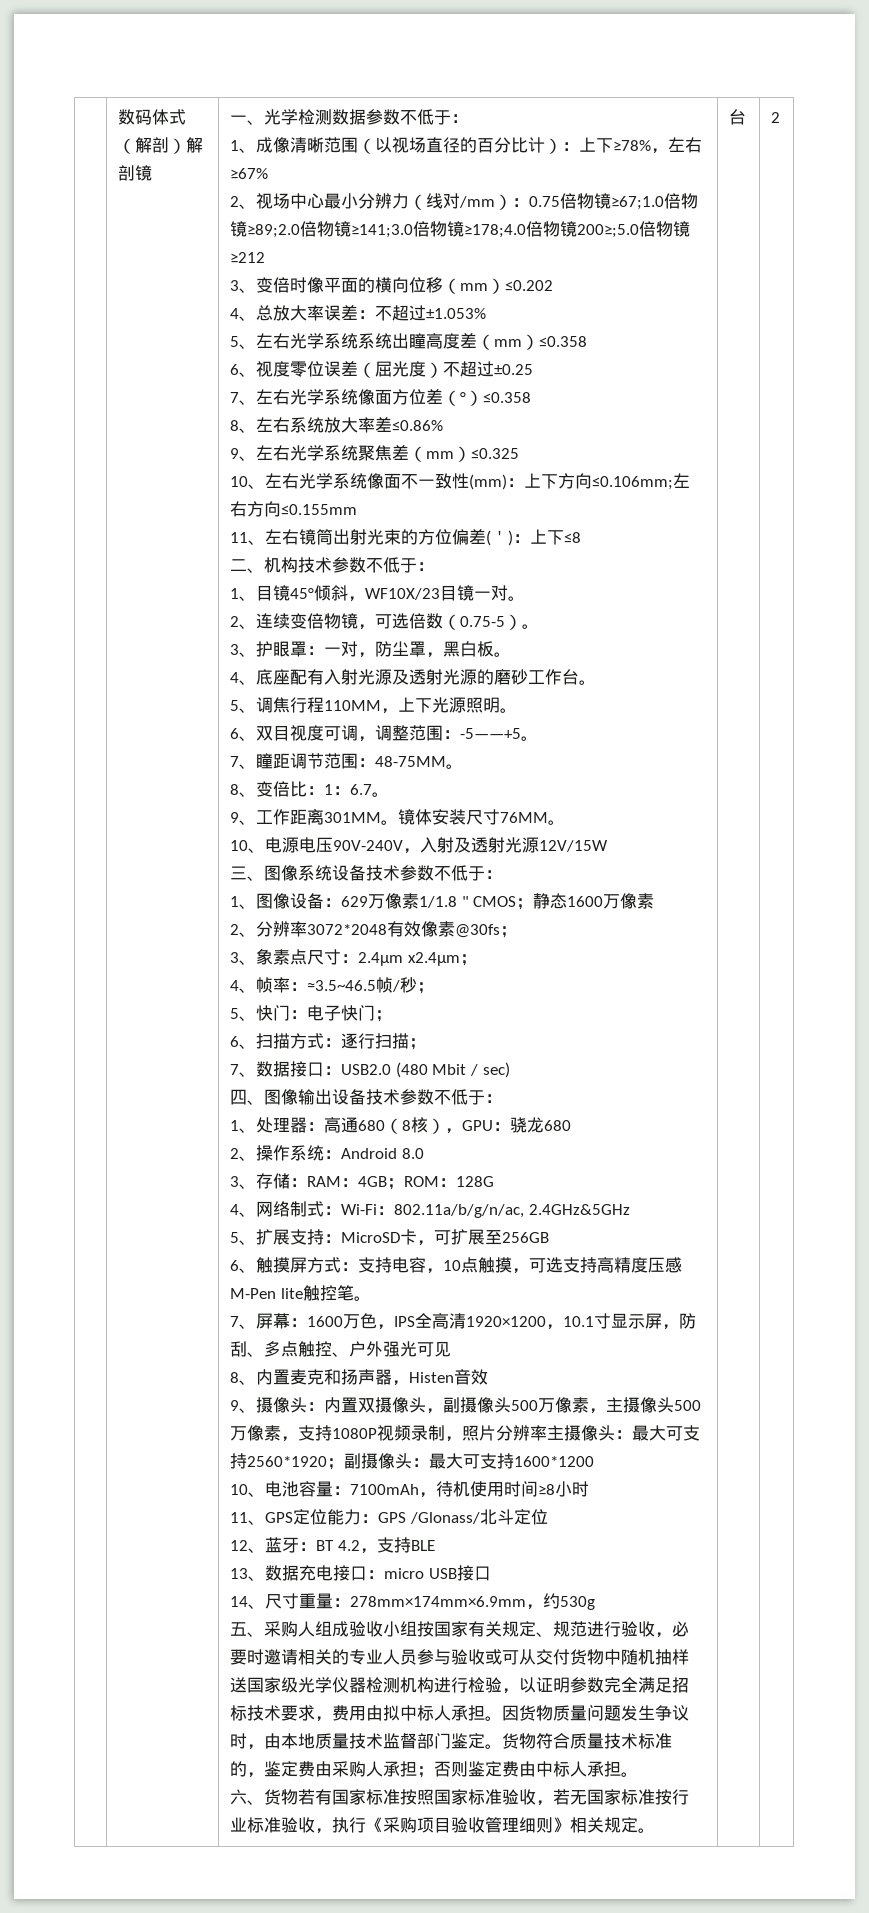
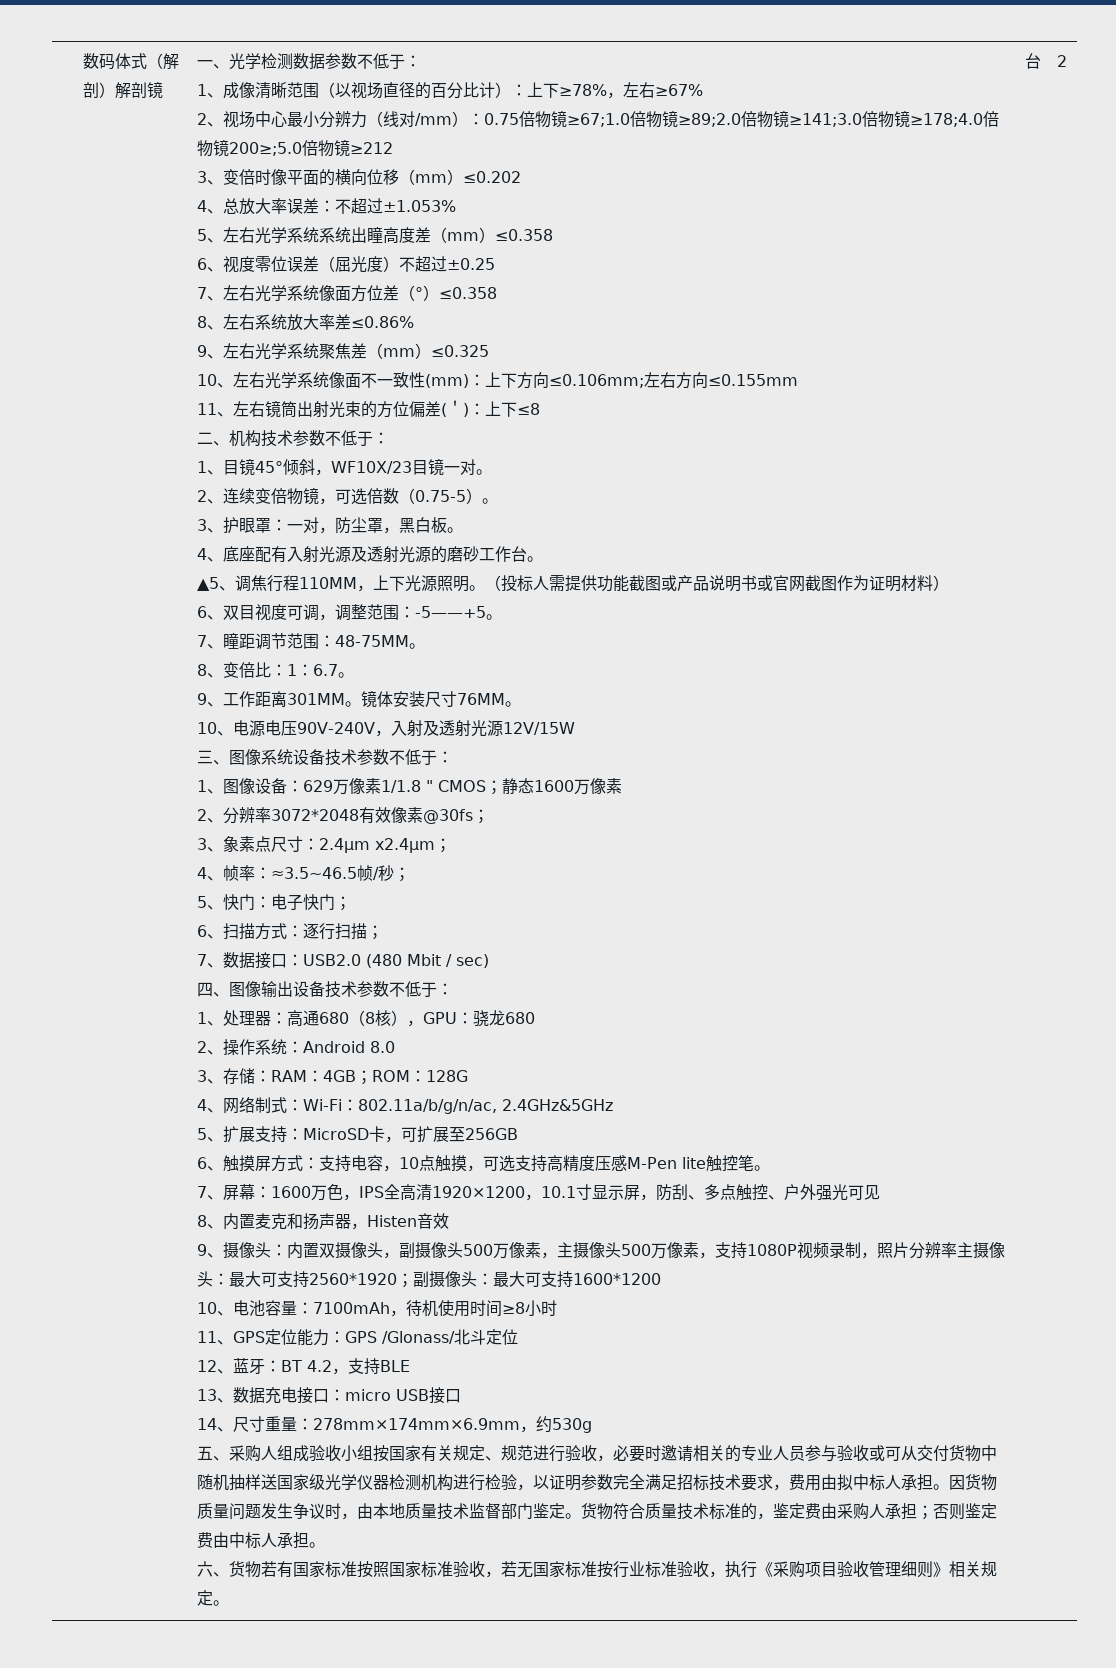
- 5、调焦行程110MM，上下光源照明。
+ ▲5、调焦行程110MM，上下光源照明。（投标人需提供功能截图或产品说明书或官网截图作为证明材料）

